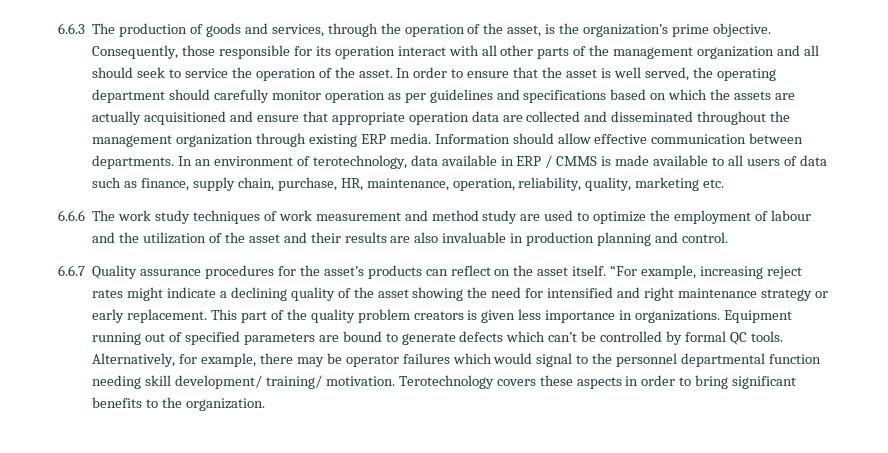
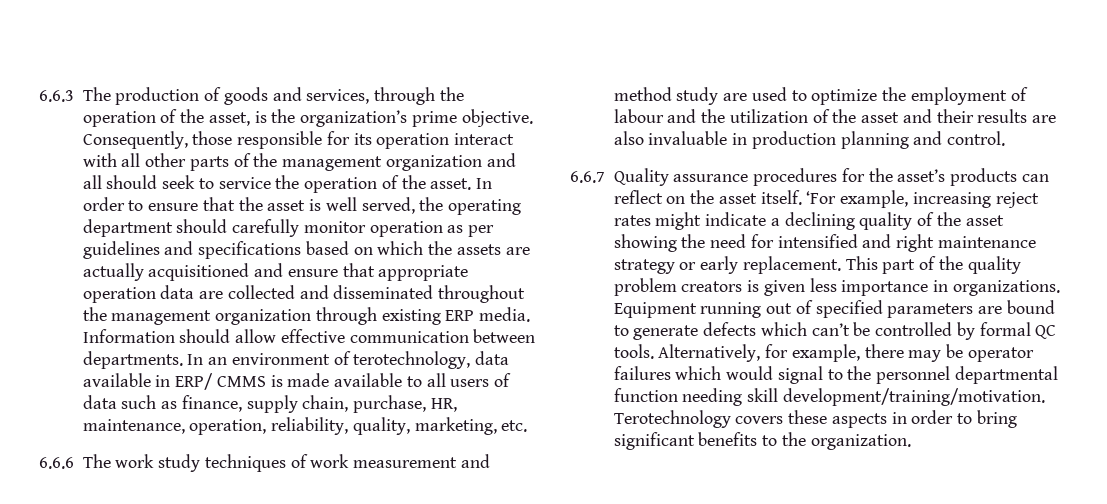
- In an environment of terotechnology, data available in ERP / CMMS is made available to all users of data such as finance, supply chain, purchase, HR, maintenance, operation, reliability, quality, marketing etc.
+ In an environment of terotechnology, data available in ERP/ CMMS is made available to all users of data such as finance, supply chain, purchase, HR, maintenance, operation, reliability, quality, marketing, etc.
- “For example, increasing reject rates might indicate a declining quality of the asset showing the need for intensified and right maintenance strategy or early replacement.
+ ‘For example, increasing reject rates might indicate a declining quality of the asset showing the need for intensified and right maintenance strategy or early replacement.
- Alternatively, for example, there may be operator failures which would signal to the personnel departmental function needing skill development/ training/ motivation.
+ Alternatively, for example, there may be operator failures which would signal to the personnel departmental function needing skill development/training/motivation.

